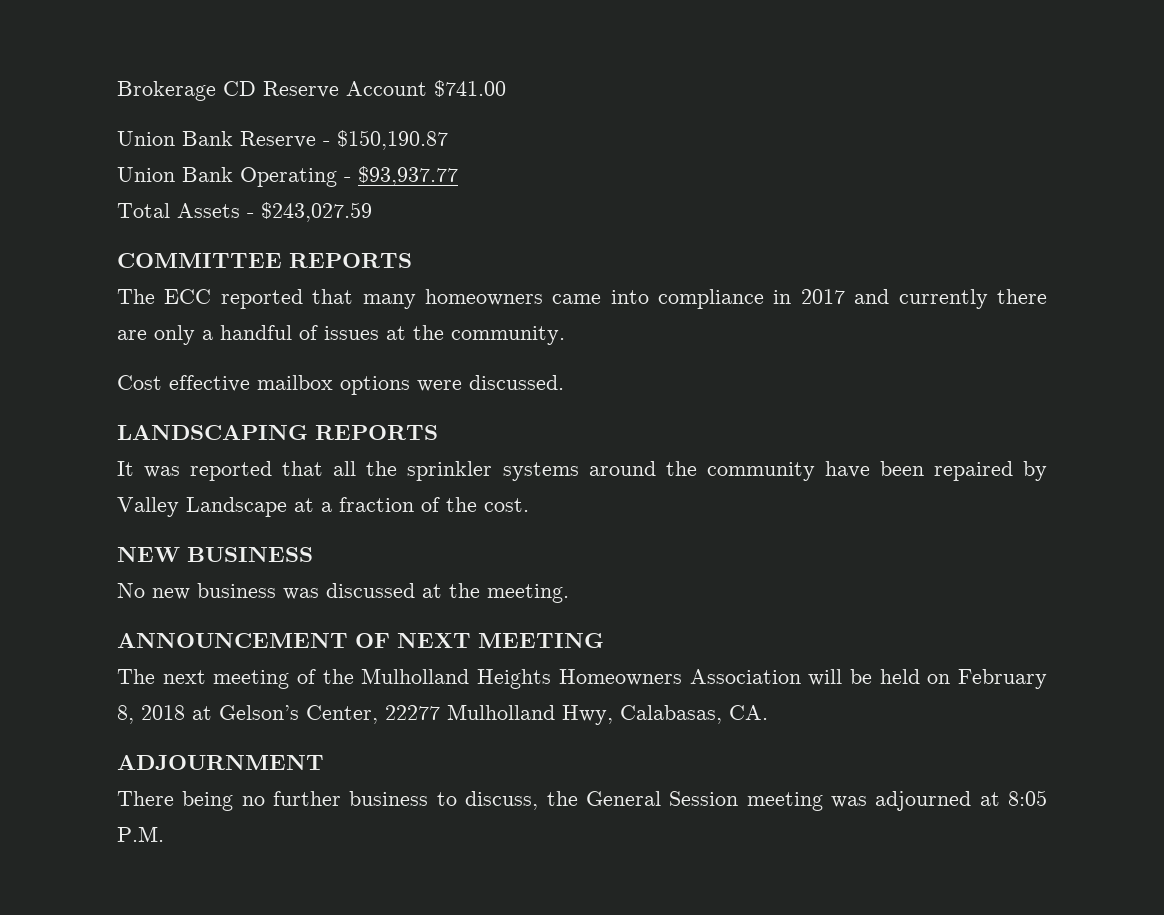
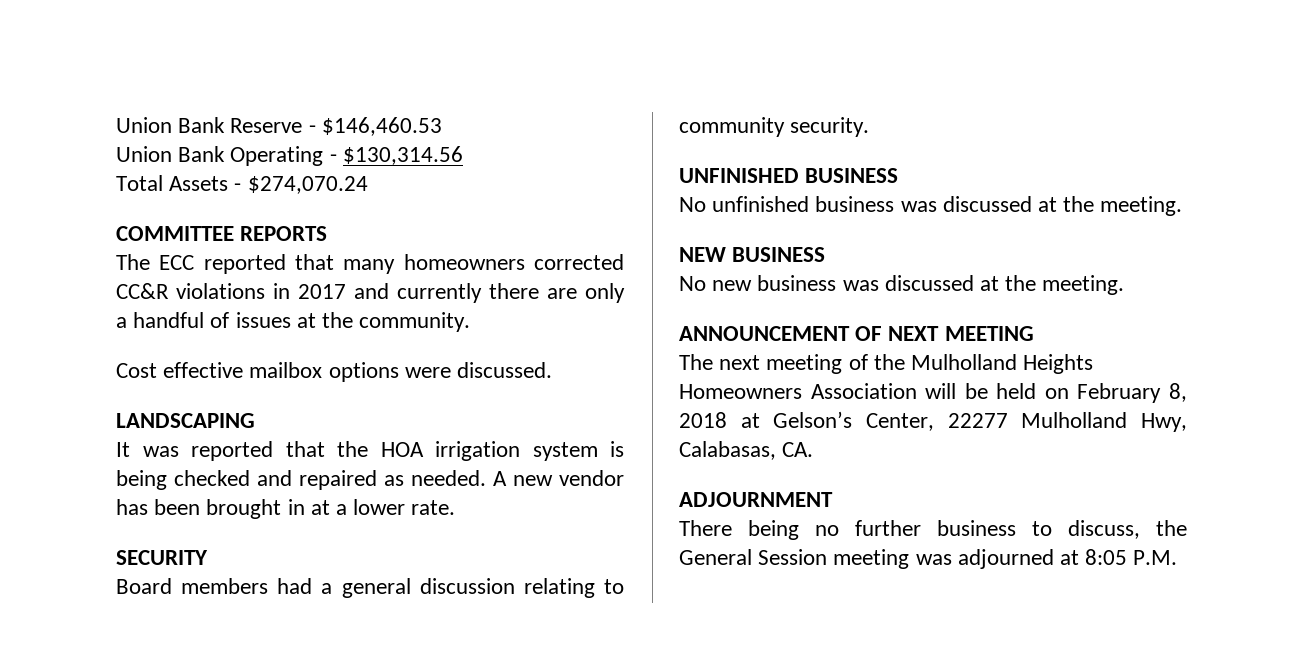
- Brokerage CD Reserve Account $741.00
- Union Bank Reserve - $150,190.87
+ Union Bank Reserve - $146,460.53
- Union Bank Operating - $93,937.77
+ Union Bank Operating - $130,314.56
- Total Assets - $243,027.59
+ Total Assets - $274,070.24
- The ECC reported that many homeowners came into compliance in 2017 and currently there are only a handful of issues at the community.
+ The ECC reported that many homeowners corrected CC&R violations in 2017 and currently there are only a handful of issues at the community.
- LANDSCAPING REPORTS
+ LANDSCAPING
- It was reported that all the sprinkler systems around the community have been repaired by Valley Landscape at a fraction of the cost.
+ It was reported that the HOA irrigation system is being checked and repaired as needed. A new vendor has been brought in at a lower rate.
+ SECURITY
+ Board members had a general discussion relating to community security.
+ UNFINISHED BUSINESS
+ No unfinished business was discussed at the meeting.

